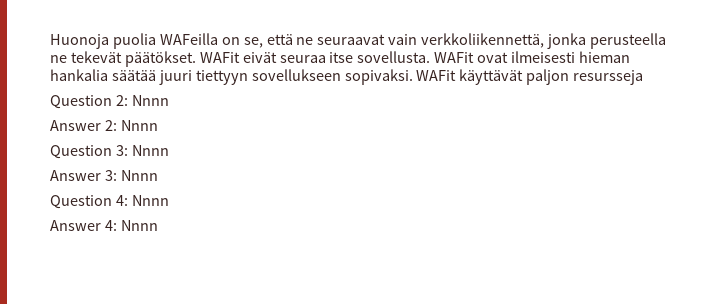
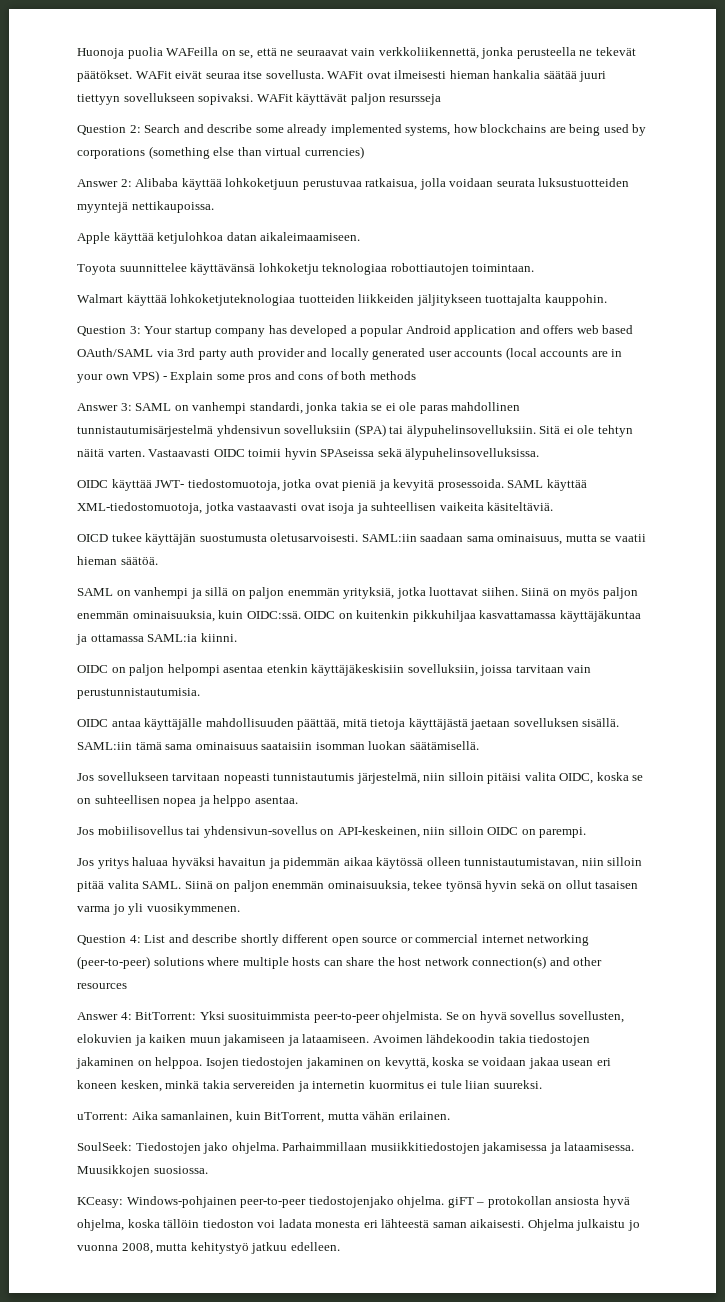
- Question 2: Nnnn
- Answer 2: Nnnn
- Question 3: Nnnn
- Answer 3: Nnnn
- Question 4: Nnnn
- Answer 4: Nnnn
+ Question 2: Search and describe some already implemented systems, how blockchains are being used by corporations (something else than virtual currencies)
+ Answer 2: Alibaba käyttää lohkoketjuun perustuvaa ratkaisua, jolla voidaan seurata luksustuotteiden myyntejä nettikaupoissa.
+ Apple käyttää ketjulohkoa datan aikaleimaamiseen.
+ Toyota suunnittelee käyttävänsä lohkoketju teknologiaa robottiautojen toimintaan.
+ Walmart käyttää lohkoketjuteknologiaa tuotteiden liikkeiden jäljitykseen tuottajalta kauppohin.
+ Question 3: Your startup company has developed a popular Android application and offers web based OAuth/SAML via 3rd party auth provider and locally generated user accounts (local accounts are in your own VPS) - Explain some pros and cons of both methods
+ Answer 3: SAML on vanhempi standardi, jonka takia se ei ole paras mahdollinen tunnistautumisärjestelmä yhdensivun sovelluksiin (SPA) tai älypuhelinsovelluksiin. Sitä ei ole tehtyn näitä varten. Vastaavasti OIDC toimii hyvin SPAseissa sekä älypuhelinsovelluksissa.
+ OIDC käyttää JWT- tiedostomuotoja, jotka ovat pieniä ja kevyitä prosessoida. SAML käyttää XML-tiedostomuotoja, jotka vastaavasti ovat isoja ja suhteellisen vaikeita käsiteltäviä.
+ OICD tukee käyttäjän suostumusta oletusarvoisesti. SAML:iin saadaan sama ominaisuus, mutta se vaatii hieman säätöä.
+ SAML on vanhempi ja sillä on paljon enemmän yrityksiä, jotka luottavat siihen. Siinä on myös paljon enemmän ominaisuuksia, kuin OIDC:ssä. OIDC on kuitenkin pikkuhiljaa kasvattamassa käyttäjäkuntaa ja ottamassa SAML:ia kiinni.
+ OIDC on paljon helpompi asentaa etenkin käyttäjäkeskisiin sovelluksiin, joissa tarvitaan vain perustunnistautumisia.
+ OIDC antaa käyttäjälle mahdollisuuden päättää, mitä tietoja käyttäjästä jaetaan sovelluksen sisällä. SAML:iin tämä sama ominaisuus saataisiin isomman luokan säätämisellä.
+ Jos sovellukseen tarvitaan nopeasti tunnistautumis järjestelmä, niin silloin pitäisi valita OIDC, koska se on suhteellisen nopea ja helppo asentaa.
+ Jos mobiilisovellus tai yhdensivun-sovellus on API-keskeinen, niin silloin OIDC on parempi.
+ Jos yritys haluaa hyväksi havaitun ja pidemmän aikaa käytössä olleen tunnistautumistavan, niin silloin pitää valita SAML. Siinä on paljon enemmän ominaisuuksia, tekee työnsä hyvin sekä on ollut tasaisen varma jo yli vuosikymmenen.
+ Question 4: List and describe shortly different open source or commercial internet networking (peer-to-peer) solutions where multiple hosts can share the host network connection(s) and other resources
+ Answer 4: BitTorrent: Yksi suosituimmista peer-to-peer ohjelmista. Se on hyvä sovellus sovellusten, elokuvien ja kaiken muun jakamiseen ja lataamiseen. Avoimen lähdekoodin takia tiedostojen jakaminen on helppoa. Isojen tiedostojen jakaminen on kevyttä, koska se voidaan jakaa usean eri koneen kesken, minkä takia servereiden ja internetin kuormitus ei tule liian suureksi.
+ uTorrent: Aika samanlainen, kuin BitTorrent, mutta vähän erilainen.
+ SoulSeek: Tiedostojen jako ohjelma. Parhaimmillaan musiikkitiedostojen jakamisessa ja lataamisessa. Muusikkojen suosiossa.
+ KCeasy: Windows-pohjainen peer-to-peer tiedostojenjako ohjelma. giFT – protokollan ansiosta hyvä ohjelma, koska tällöin tiedoston voi ladata monesta eri lähteestä saman aikaisesti. Ohjelma julkaistu jo vuonna 2008, mutta kehitystyö jatkuu edelleen.

